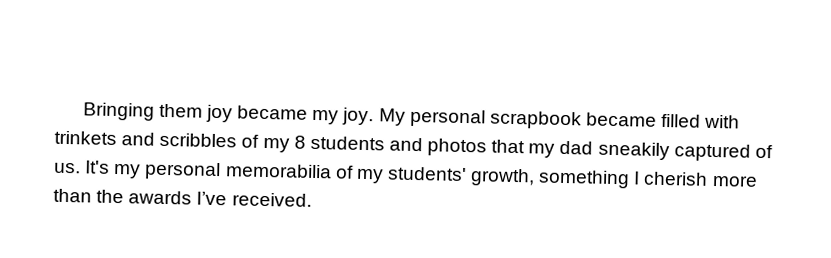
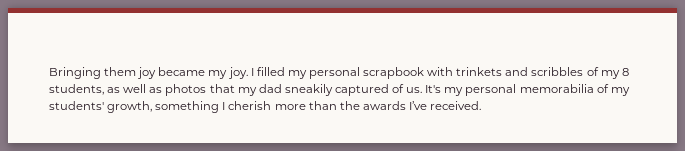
- My personal scrapbook became filled with trinkets and scribbles of my 8 students and photos that my dad sneakily captured of us.
+ I filled my personal scrapbook with trinkets and scribbles of my 8 students, as well as photos that my dad sneakily captured of us.

